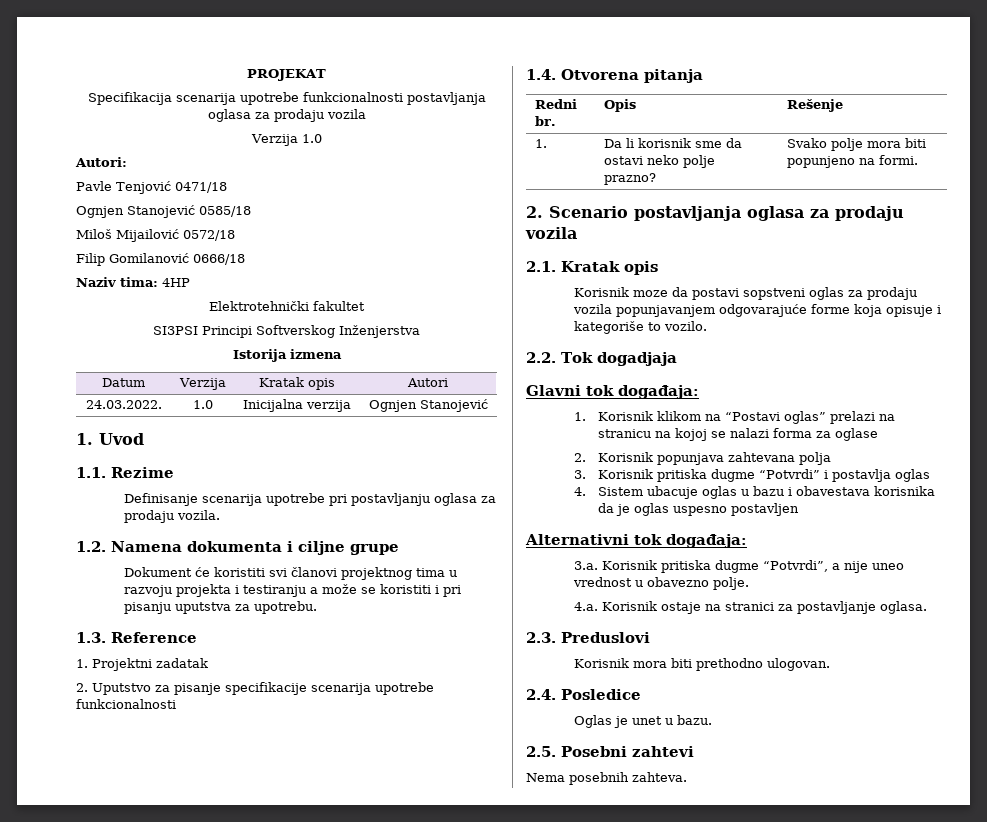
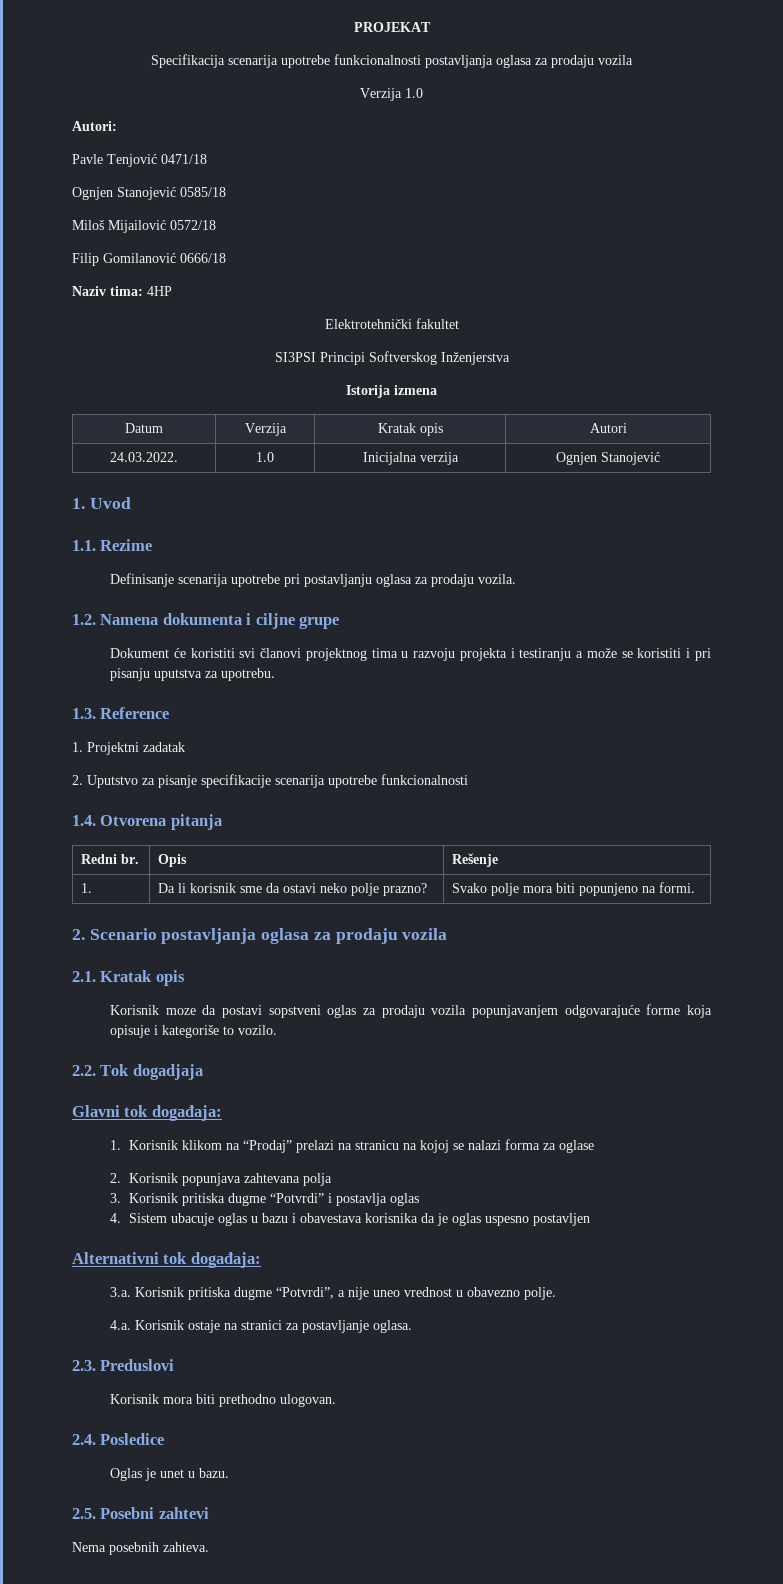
- 1. Korisnik klikom na “Postavi oglas” prelazi na stranicu na kojoj se nalazi forma za oglase
+ 1. Korisnik klikom na “Prodaj” prelazi na stranicu na kojoj se nalazi forma za oglase

